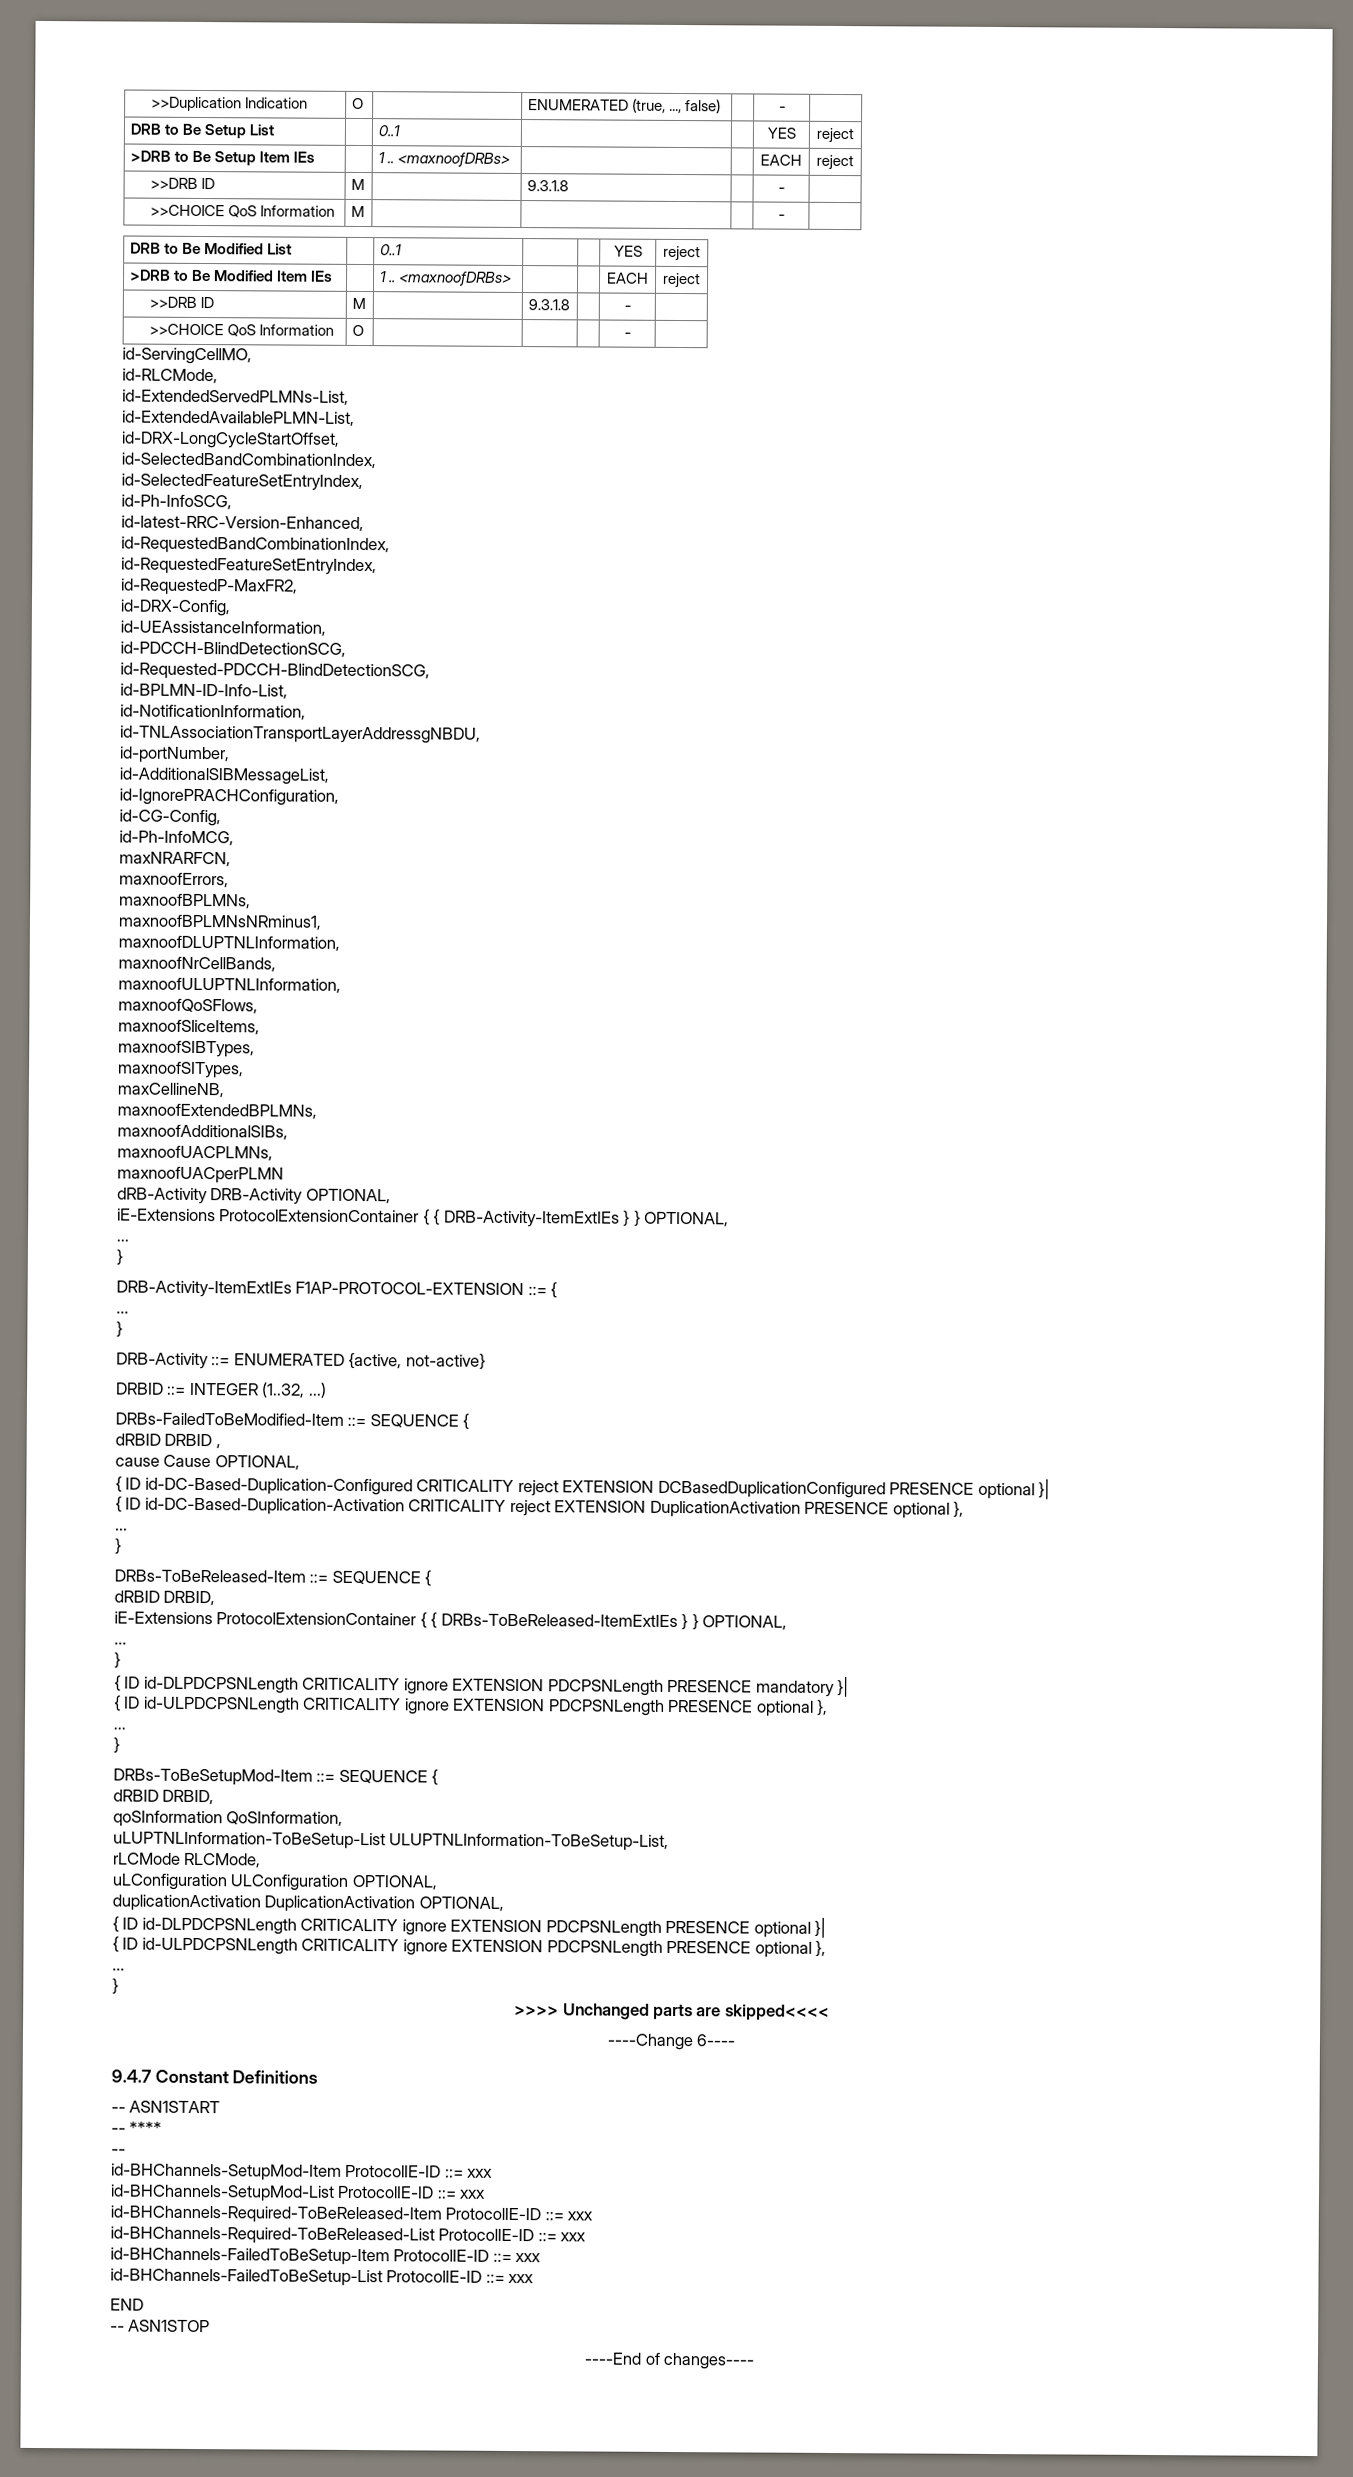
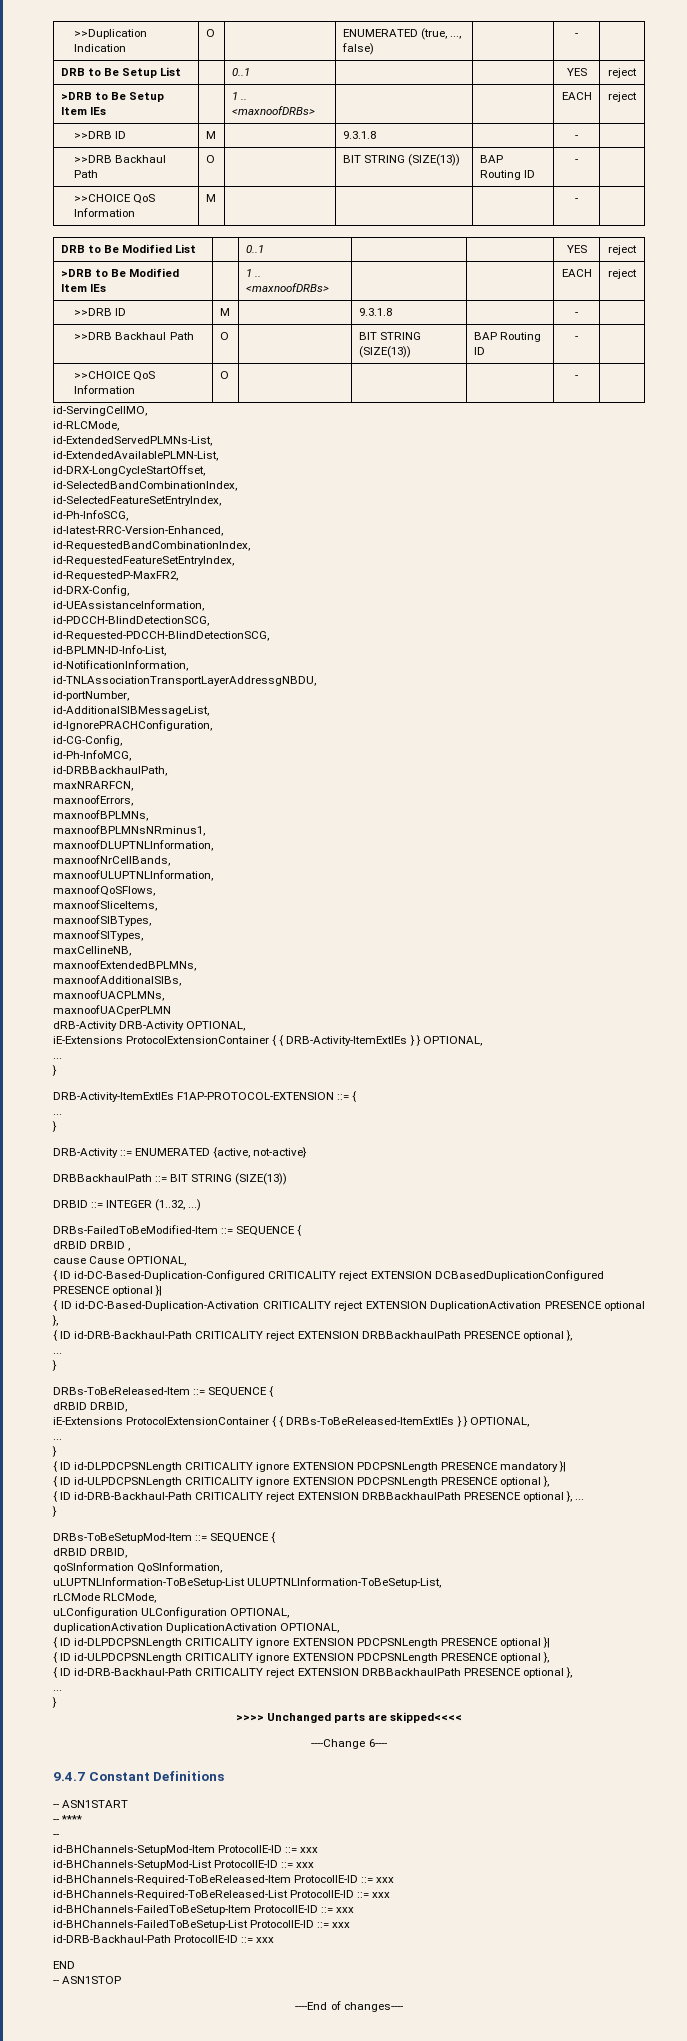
  >DRB to Be Setup Item IEs | | 1 .. <maxnoofDRBs> | | | EACH | reject
  >>DRB ID | M | | 9.3.1.8 | | - |
+ >>DRB Backhaul Path | O | | BIT STRING (SIZE(13)) | BAP Routing ID | - |
  >DRB to Be Modified Item IEs | | 1 .. <maxnoofDRBs> | | | EACH | reject
  >>DRB ID | M | | 9.3.1.8 | | - |
+ >>DRB Backhaul Path | O | | BIT STRING (SIZE(13)) | BAP Routing ID | - |
+ id-DRBBackhaulPath,
+ DRBBackhaulPath ::= BIT STRING (SIZE(13))
  { ID id-DC-Based-Duplication-Activation CRITICALITY reject EXTENSION DuplicationActivation PRESENCE optional },
+ { ID id-DRB-Backhaul-Path CRITICALITY reject EXTENSION DRBBackhaulPath PRESENCE optional },
  { ID id-DLPDCPSNLength CRITICALITY ignore EXTENSION PDCPSNLength PRESENCE mandatory }|
  { ID id-ULPDCPSNLength CRITICALITY ignore EXTENSION PDCPSNLength PRESENCE optional },
- ...
+ { ID id-DRB-Backhaul-Path CRITICALITY reject EXTENSION DRBBackhaulPath PRESENCE optional }, ...
  { ID id-DLPDCPSNLength CRITICALITY ignore EXTENSION PDCPSNLength PRESENCE optional }|
  { ID id-ULPDCPSNLength CRITICALITY ignore EXTENSION PDCPSNLength PRESENCE optional },
+ { ID id-DRB-Backhaul-Path CRITICALITY reject EXTENSION DRBBackhaulPath PRESENCE optional },
+ id-DRB-Backhaul-Path ProtocolIE-ID ::= xxx

